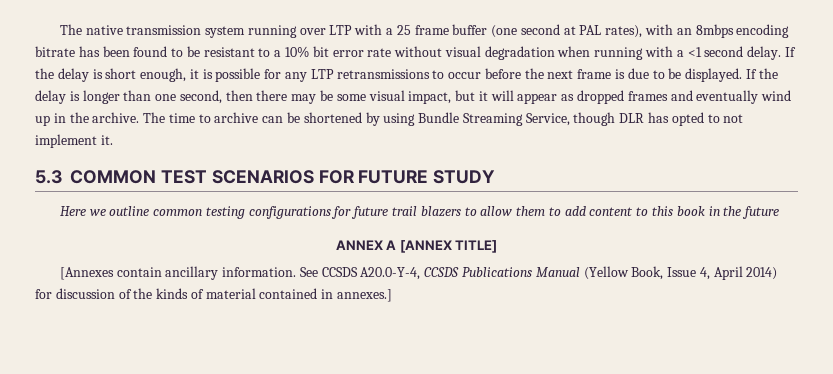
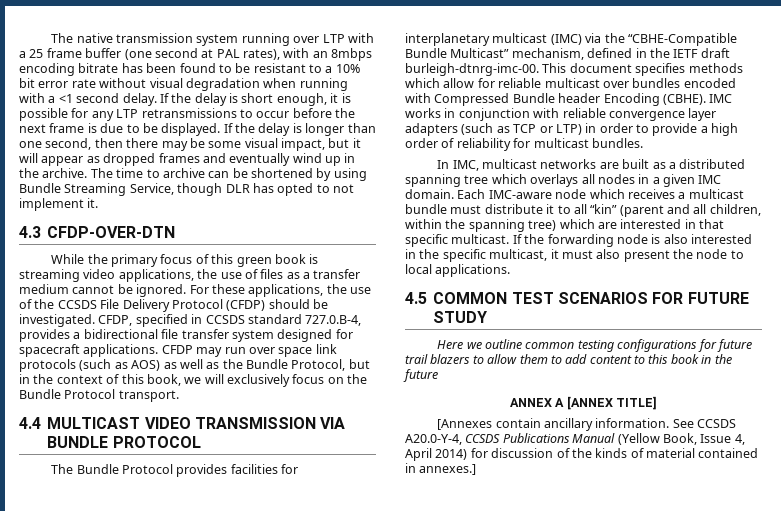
- 5.3 COMMON TEST SCENARIOS FOR FUTURE STUDY
+ 4.3 CFDP-OVER-DTN
+ While the primary focus of this green book is streaming video applications, the use of files as a transfer medium cannot be ignored. For these applications, the use of the CCSDS File Delivery Protocol (CFDP) should be investigated. CFDP, specified in CCSDS standard 727.0.B-4, provides a bidirectional file transfer system designed for spacecraft applications. CFDP may run over space link protocols (such as AOS) as well as the Bundle Protocol, but in the context of this book, we will exclusively focus on the Bundle Protocol transport.
+ 4.4 MULTICAST VIDEO TRANSMISSION VIA BUNDLE PROTOCOL
+ The Bundle Protocol provides facilities for interplanetary multicast (IMC) via the “CBHE-Compatible Bundle Multicast” mechanism, defined in the IETF draft burleigh-dtnrg-imc-00. This document specifies methods which allow for reliable multicast over bundles encoded with Compressed Bundle header Encoding (CBHE). IMC works in conjunction with reliable convergence layer adapters (such as TCP or LTP) in order to provide a high order of reliability for multicast bundles.
+ In IMC, multicast networks are built as a distributed spanning tree which overlays all nodes in a given IMC domain. Each IMC-aware node which receives a multicast bundle must distribute it to all “kin” (parent and all children, within the spanning tree) which are interested in that specific multicast. If the forwarding node is also interested in the specific multicast, it must also present the node to local applications.
+ 4.5 COMMON TEST SCENARIOS FOR FUTURE STUDY

